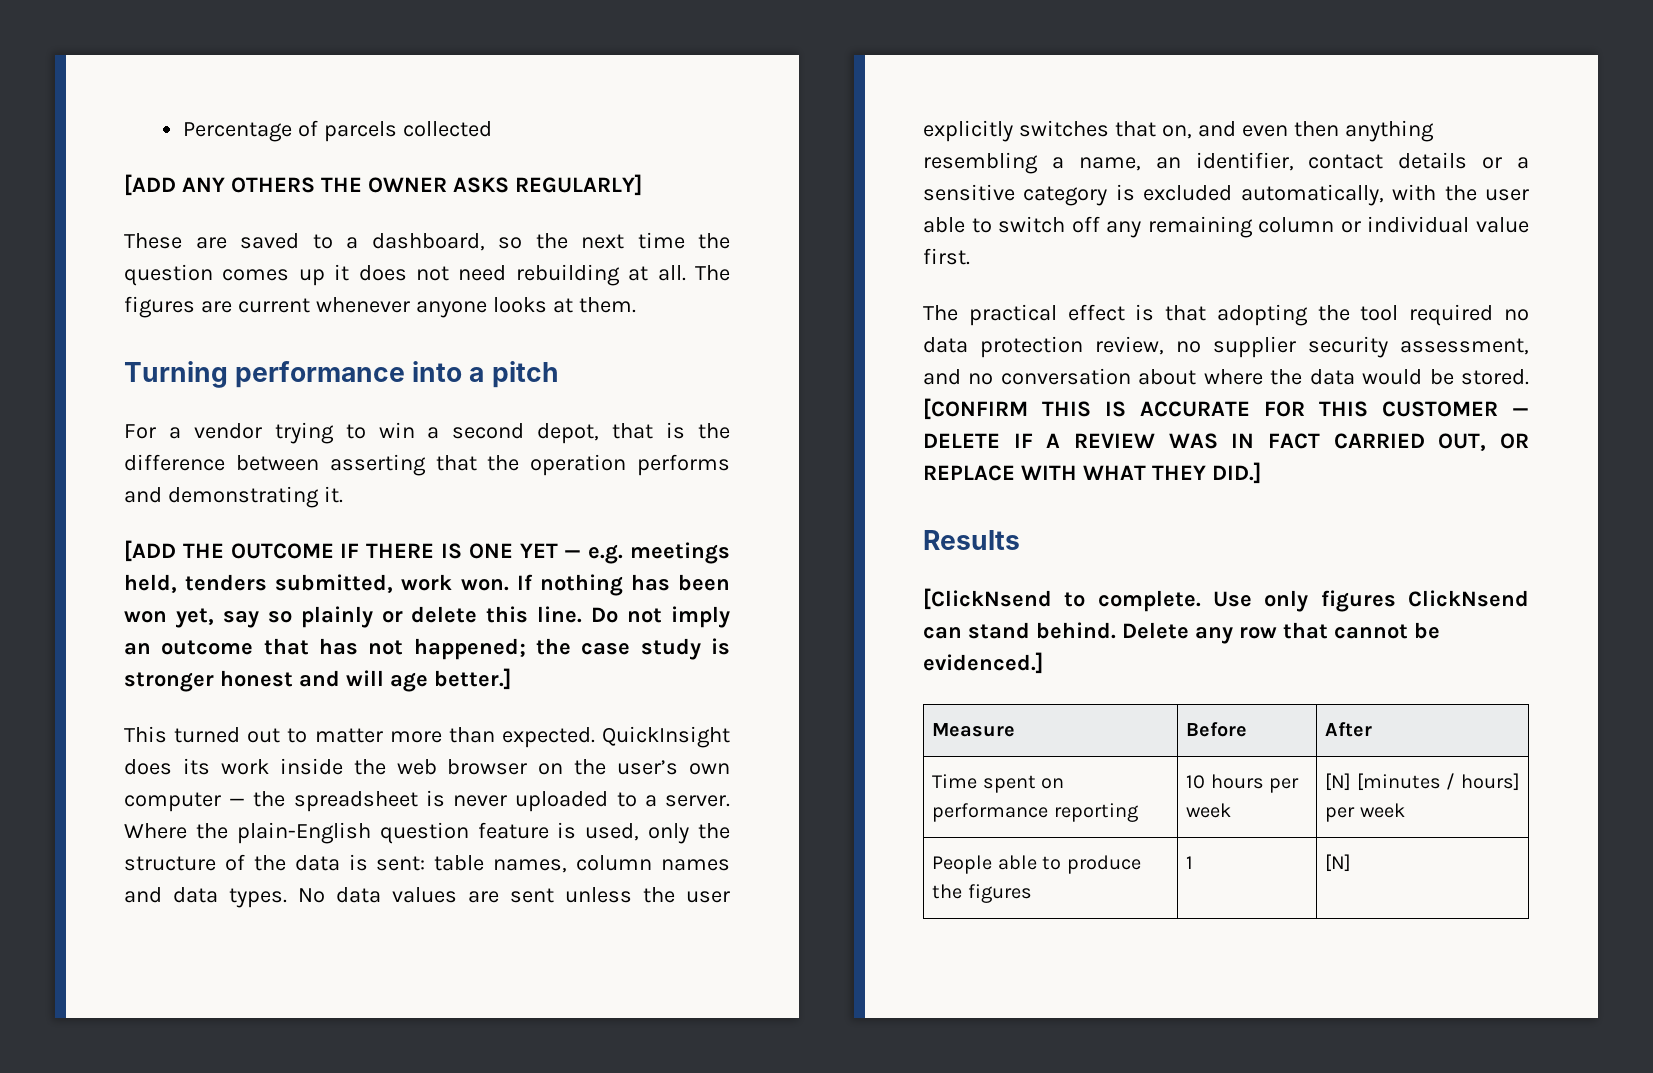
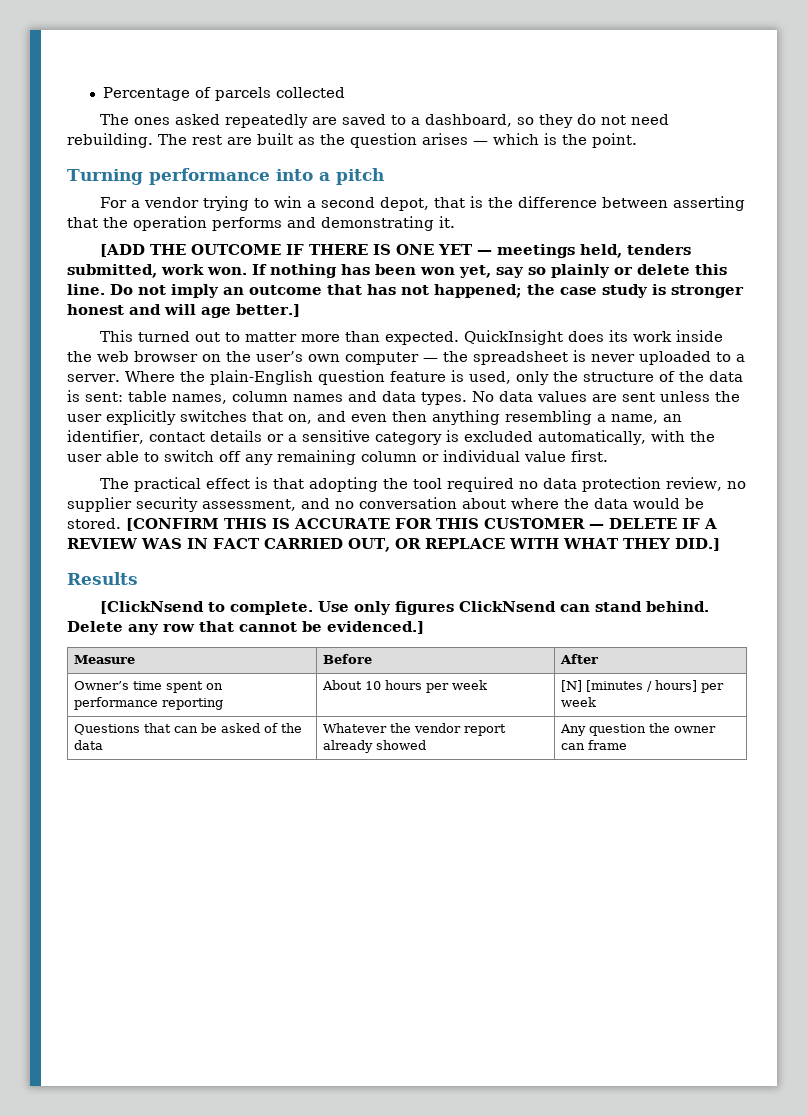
- [ADD ANY OTHERS THE OWNER ASKS REGULARLY]
- These are saved to a dashboard, so the next time the question comes up it does not need rebuilding at all. The figures are current whenever anyone looks at them.
+ The ones asked repeatedly are saved to a dashboard, so they do not need rebuilding. The rest are built as the question arises — which is the point.
- [ADD THE OUTCOME IF THERE IS ONE YET — e.g. meetings held, tenders submitted, work won.
+ [ADD THE OUTCOME IF THERE IS ONE YET — meetings held, tenders submitted, work won.
- Time spent on performance reporting | 10 hours per week | [N] [minutes / hours] per week
+ Owner’s time spent on performance reporting | About 10 hours per week | [N] [minutes / hours] per week
- People able to produce the figures | 1 | [N]
+ Questions that can be asked of the data | Whatever the vendor report already showed | Any question the owner can frame

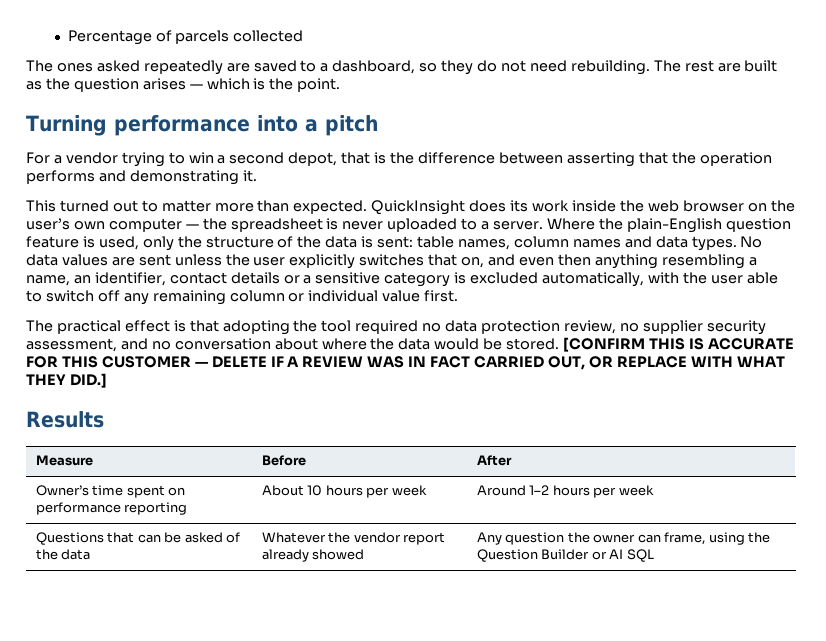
- [ADD THE OUTCOME IF THERE IS ONE YET — meetings held, tenders submitted, work won. If nothing has been won yet, say so plainly or delete this line. Do not imply an outcome that has not happened; the case study is stronger honest and will age better.]
- [ClickNsend to complete. Use only figures ClickNsend can stand behind. Delete any row that cannot be evidenced.]
- Owner’s time spent on performance reporting | About 10 hours per week | [N] [minutes / hours] per week
+ Owner’s time spent on performance reporting | About 10 hours per week | Around 1–2 hours per week
- Questions that can be asked of the data | Whatever the vendor report already showed | Any question the owner can frame
+ Questions that can be asked of the data | Whatever the vendor report already showed | Any question the owner can frame, using the Question Builder or AI SQL

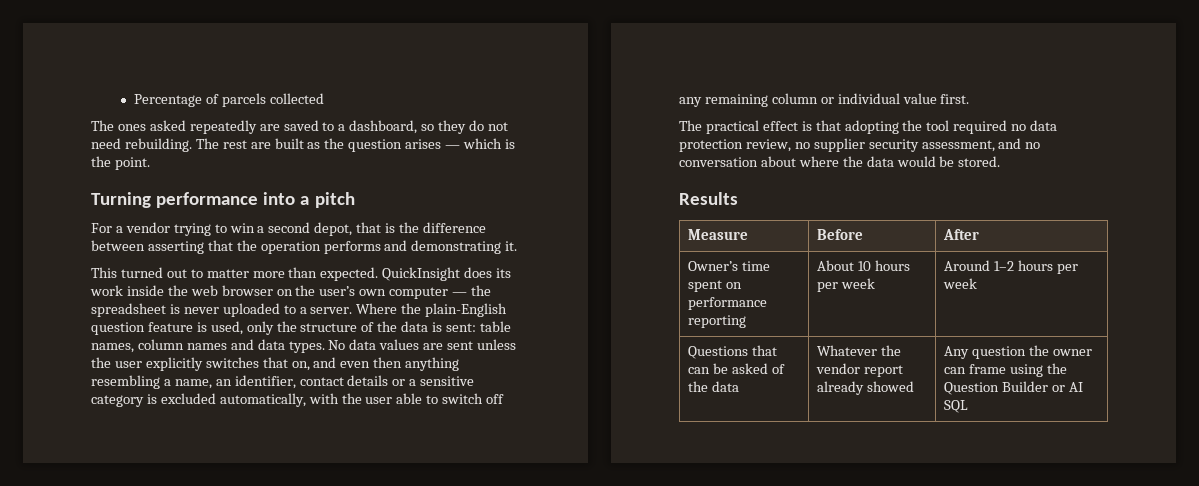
- [CONFIRM THIS IS ACCURATE FOR THIS CUSTOMER — DELETE IF A REVIEW WAS IN FACT CARRIED OUT, OR REPLACE WITH WHAT THEY DID.]
- Questions that can be asked of the data | Whatever the vendor report already showed | Any question the owner can frame, using the Question Builder or AI SQL
+ Questions that can be asked of the data | Whatever the vendor report already showed | Any question the owner can frame using the Question Builder or AI SQL

